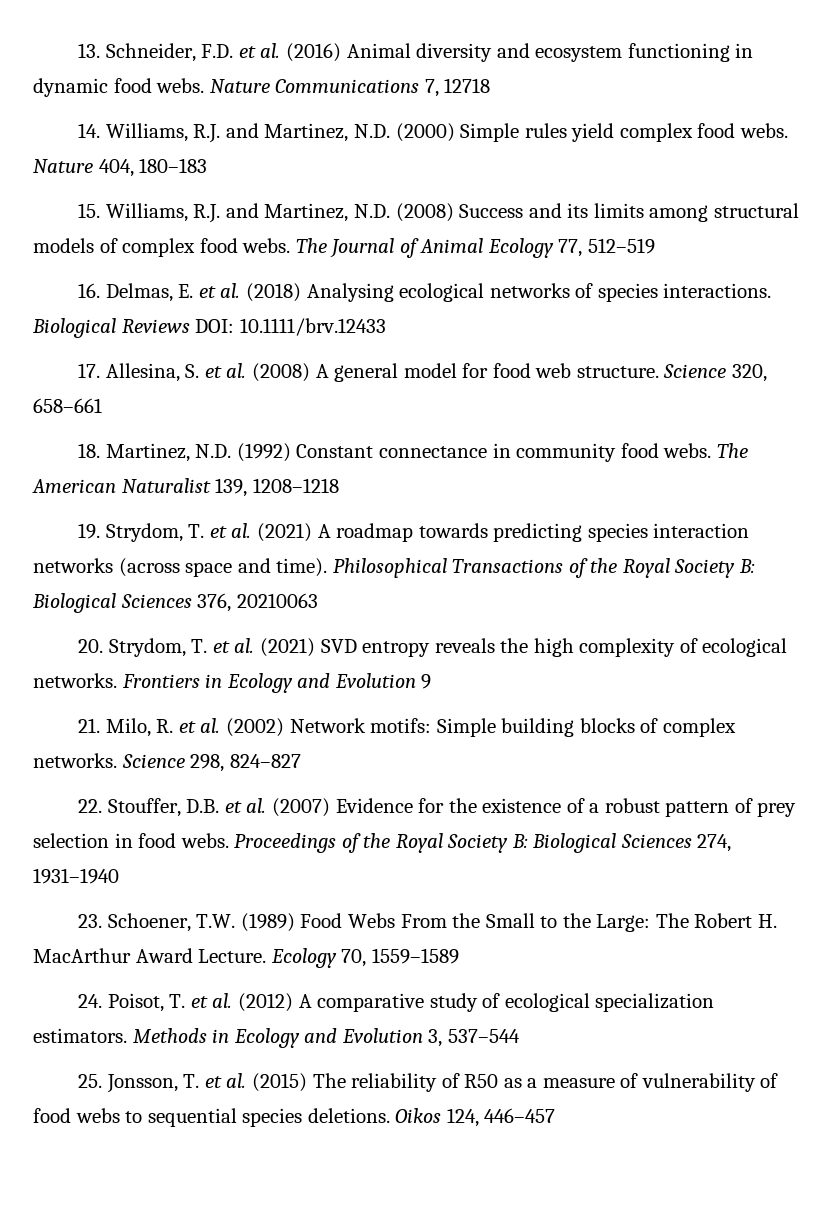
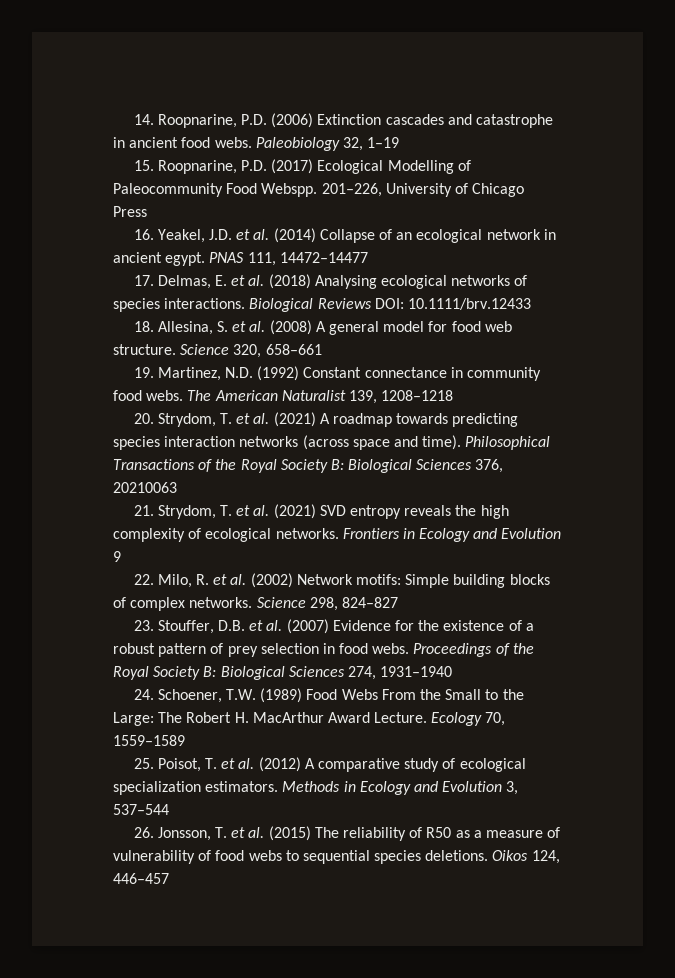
- 13. Schneider, F.D. et al. (2016) Animal diversity and ecosystem functioning in dynamic food webs. Nature Communications 7, 12718
- 14. Williams, R.J. and Martinez, N.D. (2000) Simple rules yield complex food webs. Nature 404, 180–183
- 15. Williams, R.J. and Martinez, N.D. (2008) Success and its limits among structural models of complex food webs. The Journal of Animal Ecology 77, 512–519
- 16. Delmas, E. et al. (2018) Analysing ecological networks of species interactions.
+ 14. Roopnarine, P.D. (2006) Extinction cascades and catastrophe in ancient food webs. Paleobiology 32, 1–19
+ 15. Roopnarine, P.D. (2017) Ecological Modelling of Paleocommunity Food Webspp. 201–226, University of Chicago Press
+ 16. Yeakel, J.D. et al. (2014) Collapse of an ecological network in ancient egypt. PNAS 111, 14472–14477
+ 17. Delmas, E. et al. (2018) Analysing ecological networks of species interactions.
- 17. Allesina, S. et al. (2008) A general model for food web structure.
+ 18. Allesina, S. et al. (2008) A general model for food web structure.
- 18. Martinez, N.D. (1992) Constant connectance in community food webs.
+ 19. Martinez, N.D. (1992) Constant connectance in community food webs.
- 19. Strydom, T. et al. (2021) A roadmap towards predicting species interaction networks (across space and time).
+ 20. Strydom, T. et al. (2021) A roadmap towards predicting species interaction networks (across space and time).
- 20. Strydom, T. et al. (2021) SVD entropy reveals the high complexity of ecological networks.
+ 21. Strydom, T. et al. (2021) SVD entropy reveals the high complexity of ecological networks.
- 21. Milo, R. et al. (2002) Network motifs: Simple building blocks of complex networks.
+ 22. Milo, R. et al. (2002) Network motifs: Simple building blocks of complex networks.
- 22. Stouffer, D.B. et al. (2007) Evidence for the existence of a robust pattern of prey selection in food webs.
+ 23. Stouffer, D.B. et al. (2007) Evidence for the existence of a robust pattern of prey selection in food webs.
- 23. Schoener, T.W. (1989) Food Webs From the Small to the Large: The Robert H. MacArthur Award Lecture.
+ 24. Schoener, T.W. (1989) Food Webs From the Small to the Large: The Robert H. MacArthur Award Lecture.
- 24. Poisot, T. et al. (2012) A comparative study of ecological specialization estimators.
+ 25. Poisot, T. et al. (2012) A comparative study of ecological specialization estimators.
- 25. Jonsson, T. et al. (2015) The reliability of R50 as a measure of vulnerability of food webs to sequential species deletions.
+ 26. Jonsson, T. et al. (2015) The reliability of R50 as a measure of vulnerability of food webs to sequential species deletions.

